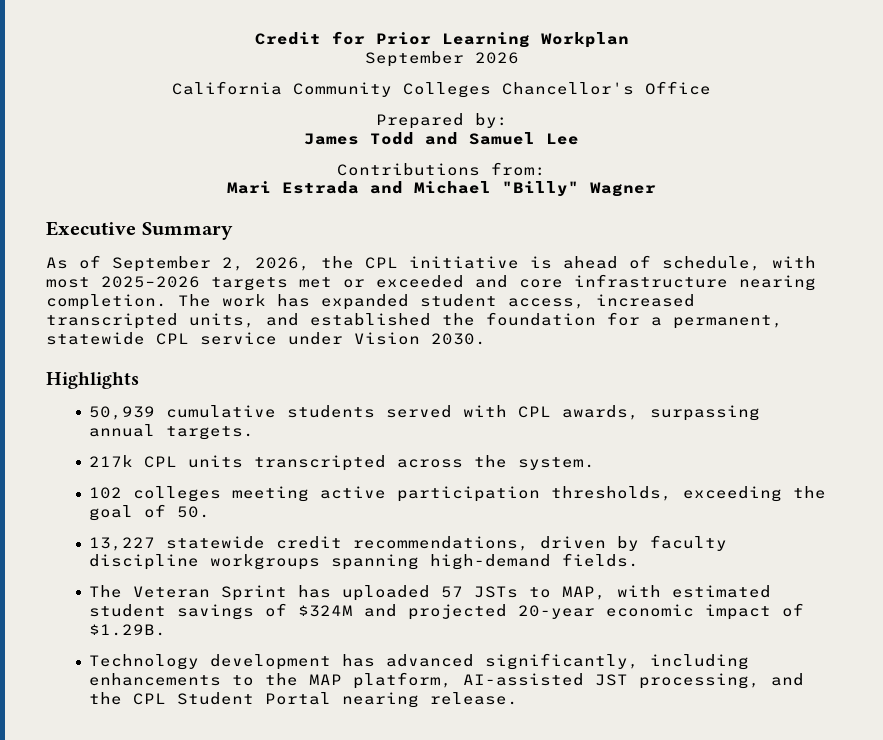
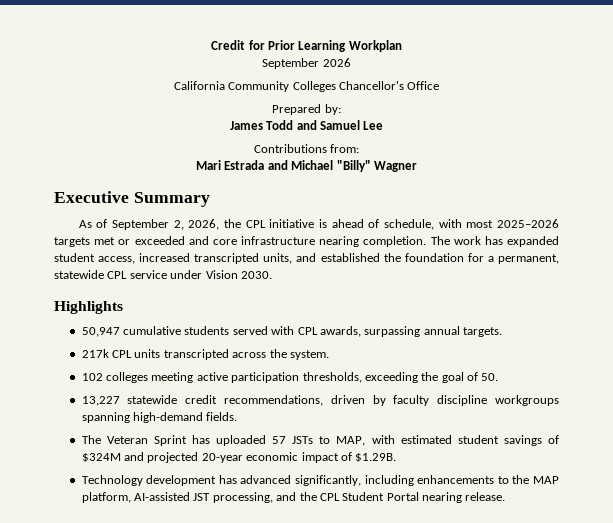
- 50,939 cumulative students served with CPL awards, surpassing annual targets.
+ 50,947 cumulative students served with CPL awards, surpassing annual targets.

